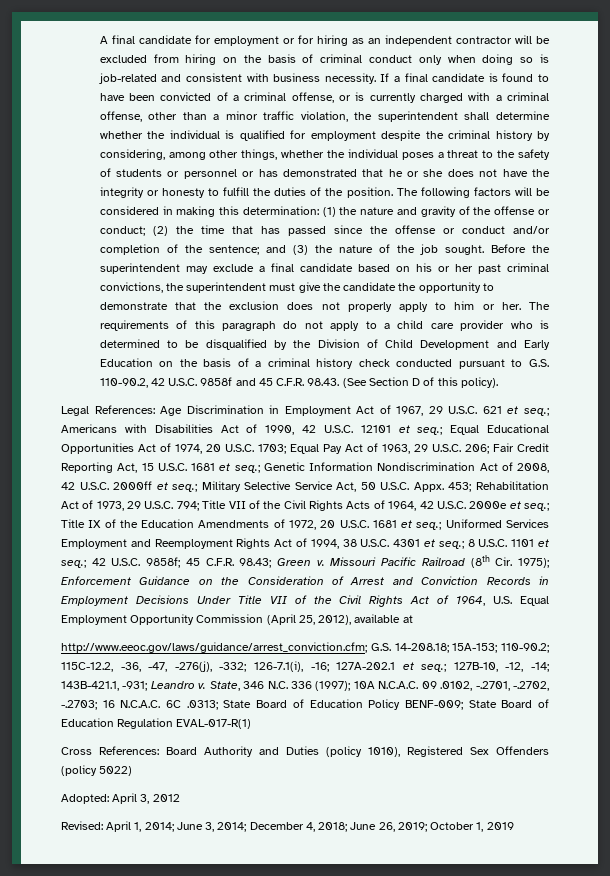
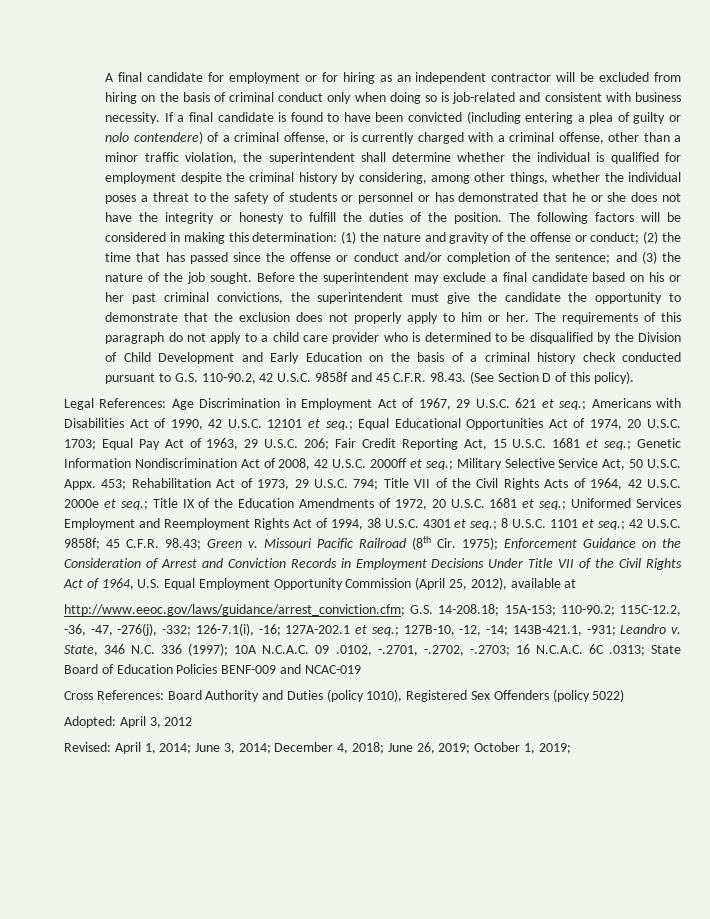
- If a final candidate is found to have been convicted of a criminal offense, or is currently charged with a criminal offense, other than a minor traffic violation, the superintendent shall determine whether the individual is qualified for employment despite the criminal history by considering, among other things, whether the individual poses a threat to the safety of students or personnel or has demonstrated that he or she does not have the integrity or honesty to fulfill the duties of the position.
+ If a final candidate is found to have been convicted (including entering a plea of guilty or nolo contendere) of a criminal offense, or is currently charged with a criminal offense, other than a minor traffic violation, the superintendent shall determine whether the individual is qualified for employment despite the criminal history by considering, among other things, whether the individual poses a threat to the safety of students or personnel or has demonstrated that he or she does not have the integrity or honesty to fulfill the duties of the position.
- State, 346 N.C. 336 (1997); 10A N.C.A.C. 09 .0102, -.2701, -.2702, -.2703; 16 N.C.A.C. 6C .0313; State Board of Education Policy BENF-009; State Board of Education Regulation EVAL-017-R(1)
+ State, 346 N.C. 336 (1997); 10A N.C.A.C. 09 .0102, -.2701, -.2702, -.2703; 16 N.C.A.C. 6C .0313; State Board of Education Policies BENF-009 and NCAC-019
- Revised: April 1, 2014; June 3, 2014; December 4, 2018; June 26, 2019; October 1, 2019
+ Revised: April 1, 2014; June 3, 2014; December 4, 2018; June 26, 2019; October 1, 2019;

